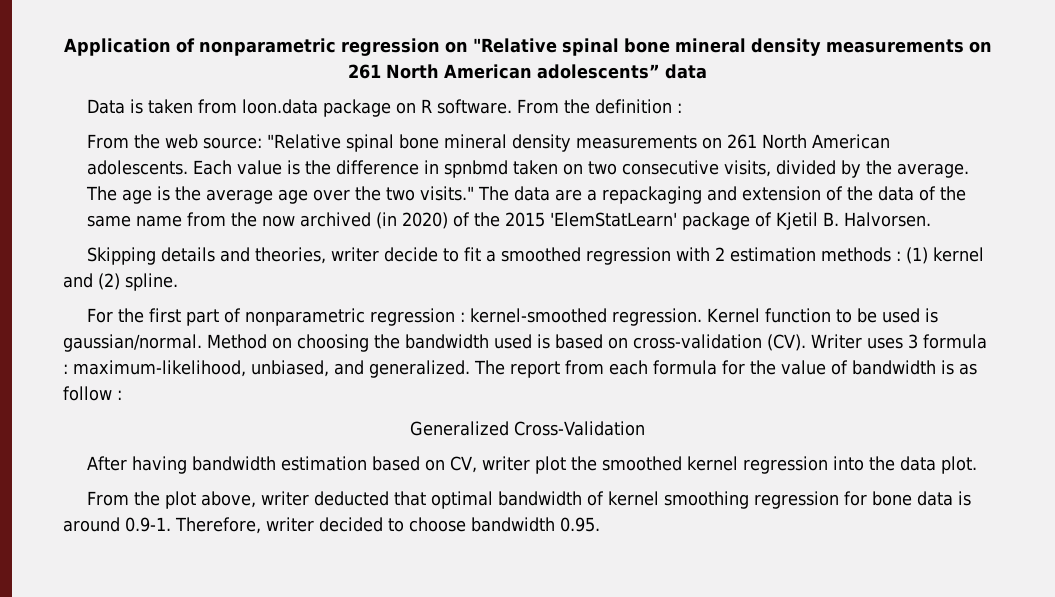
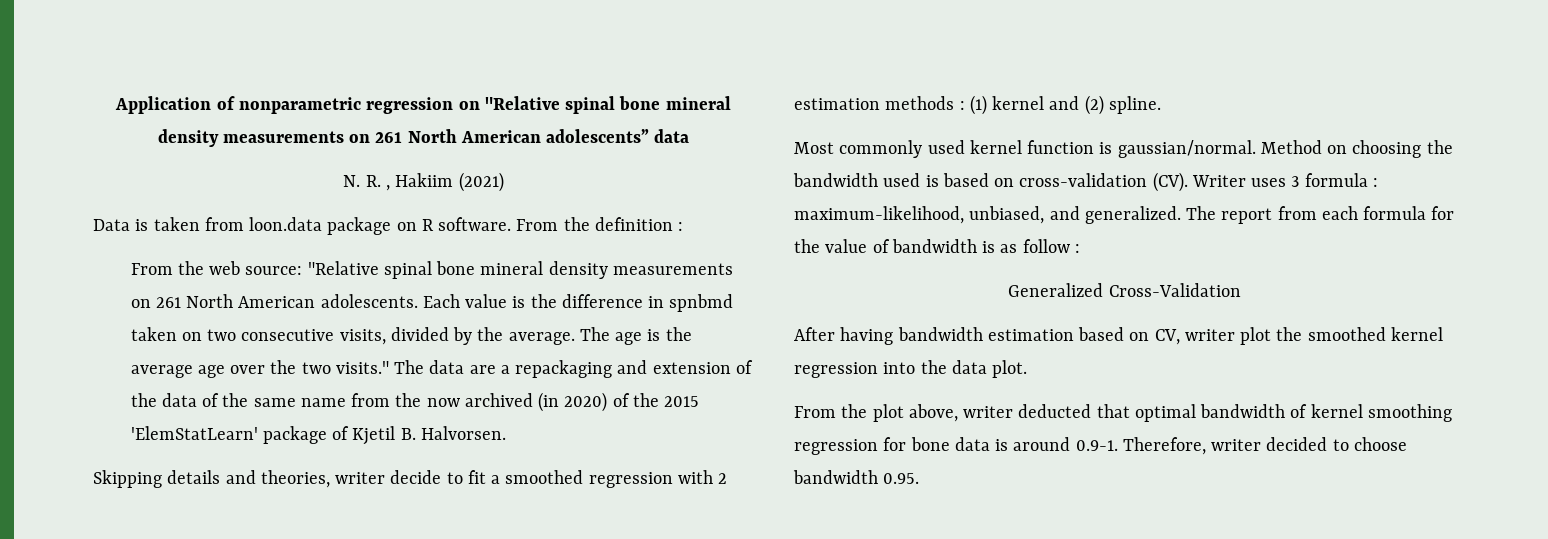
+ N. R. , Hakiim (2021)
- For the first part of nonparametric regression : kernel-smoothed regression. Kernel function to be used is gaussian/normal.
+ Most commonly used kernel function is gaussian/normal.

